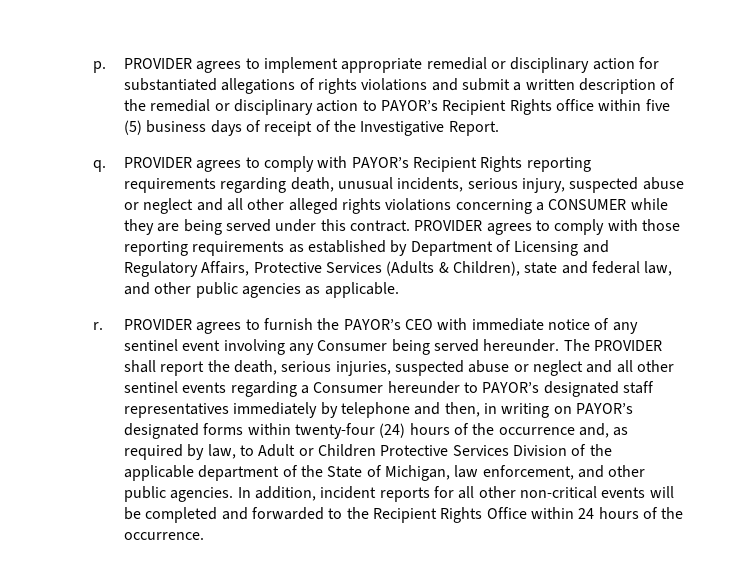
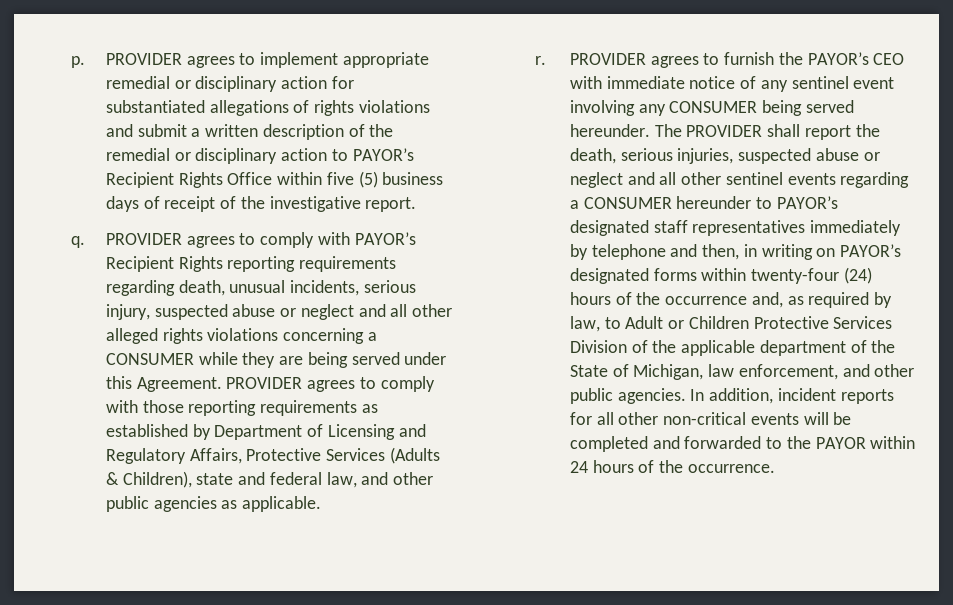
- p. PROVIDER agrees to implement appropriate remedial or disciplinary action for substantiated allegations of rights violations and submit a written description of the remedial or disciplinary action to PAYOR’s Recipient Rights office within five (5) business days of receipt of the Investigative Report.
+ p. PROVIDER agrees to implement appropriate remedial or disciplinary action for substantiated allegations of rights violations and submit a written description of the remedial or disciplinary action to PAYOR’s Recipient Rights Office within five (5) business days of receipt of the investigative report.
- PROVIDER agrees to comply with PAYOR’s Recipient Rights reporting requirements regarding death, unusual incidents, serious injury, suspected abuse or neglect and all other alleged rights violations concerning a CONSUMER while they are being served under this contract.
+ PROVIDER agrees to comply with PAYOR’s Recipient Rights reporting requirements regarding death, unusual incidents, serious injury, suspected abuse or neglect and all other alleged rights violations concerning a CONSUMER while they are being served under this Agreement.
- PROVIDER agrees to furnish the PAYOR’s CEO with immediate notice of any sentinel event involving any Consumer being served hereunder.
+ PROVIDER agrees to furnish the PAYOR’s CEO with immediate notice of any sentinel event involving any CONSUMER being served hereunder.
- The PROVIDER shall report the death, serious injuries, suspected abuse or neglect and all other sentinel events regarding a Consumer hereunder to PAYOR’s designated staff representatives immediately by telephone and then, in writing on PAYOR’s designated forms within twenty-four (24) hours of the occurrence and, as required by law, to Adult or Children Protective Services Division of the applicable department of the State of Michigan, law enforcement, and other public agencies.
+ The PROVIDER shall report the death, serious injuries, suspected abuse or neglect and all other sentinel events regarding a CONSUMER hereunder to PAYOR’s designated staff representatives immediately by telephone and then, in writing on PAYOR’s designated forms within twenty-four (24) hours of the occurrence and, as required by law, to Adult or Children Protective Services Division of the applicable department of the State of Michigan, law enforcement, and other public agencies.
- In addition, incident reports for all other non-critical events will be completed and forwarded to the Recipient Rights Office within 24 hours of the occurrence.
+ In addition, incident reports for all other non-critical events will be completed and forwarded to the PAYOR within 24 hours of the occurrence.

